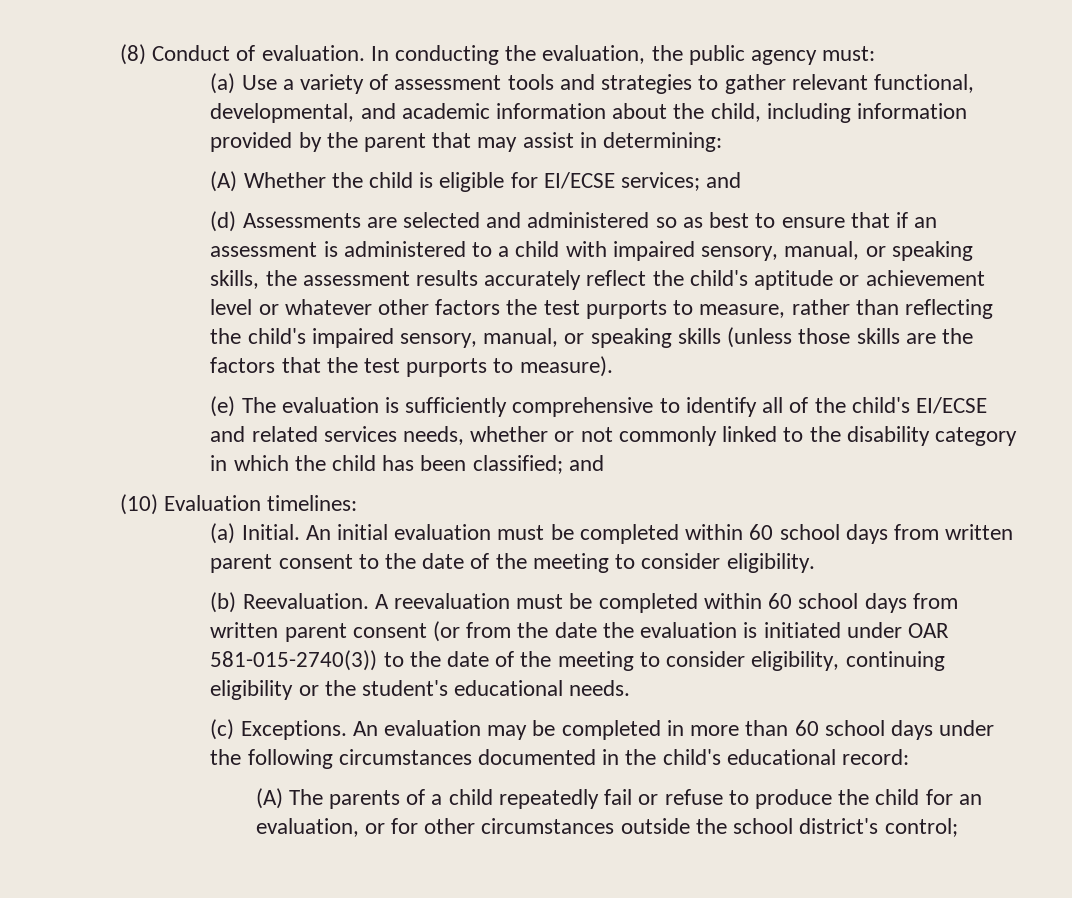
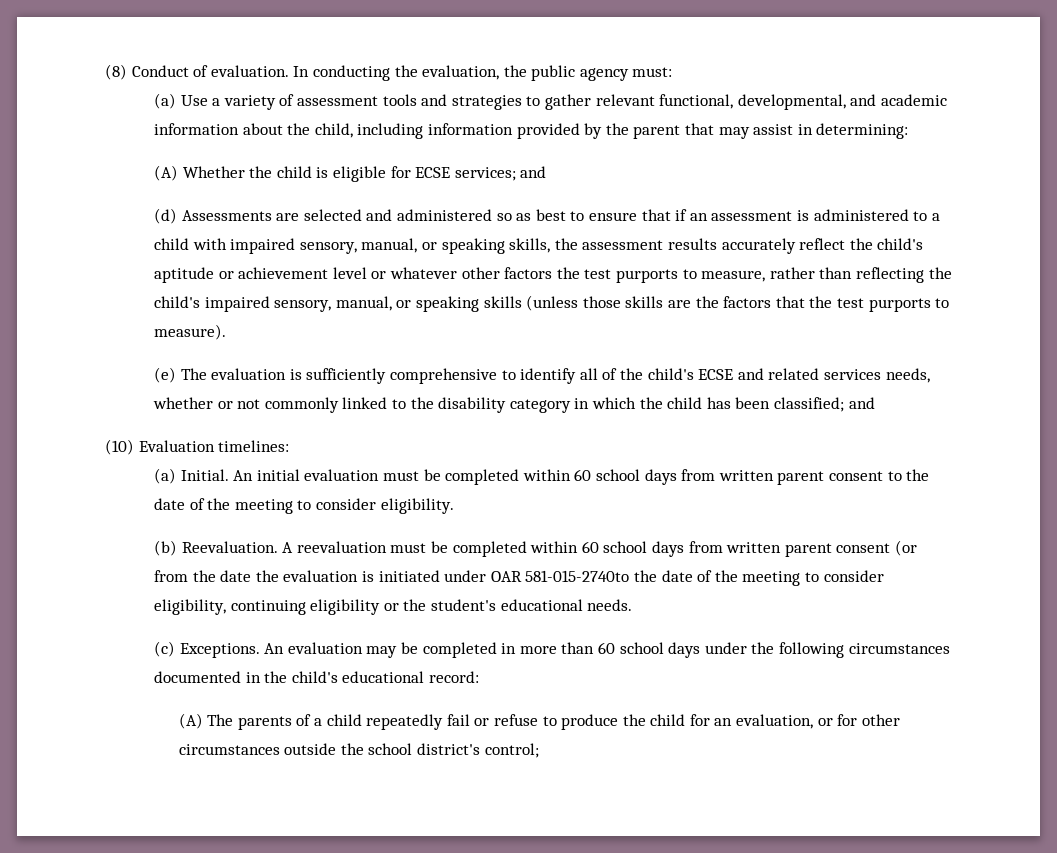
- (A) Whether the child is eligible for EI/ECSE services; and
+ (A) Whether the child is eligible for ECSE services; and
- (e) The evaluation is sufficiently comprehensive to identify all of the child's EI/ECSE and related services needs, whether or not commonly linked to the disability category in which the child has been classified; and
+ (e) The evaluation is sufficiently comprehensive to identify all of the child's ECSE and related services needs, whether or not commonly linked to the disability category in which the child has been classified; and
- A reevaluation must be completed within 60 school days from written parent consent (or from the date the evaluation is initiated under OAR 581-015-2740(3)) to the date of the meeting to consider eligibility, continuing eligibility or the student's educational needs.
+ A reevaluation must be completed within 60 school days from written parent consent (or from the date the evaluation is initiated under OAR 581-015-2740to the date of the meeting to consider eligibility, continuing eligibility or the student's educational needs.

